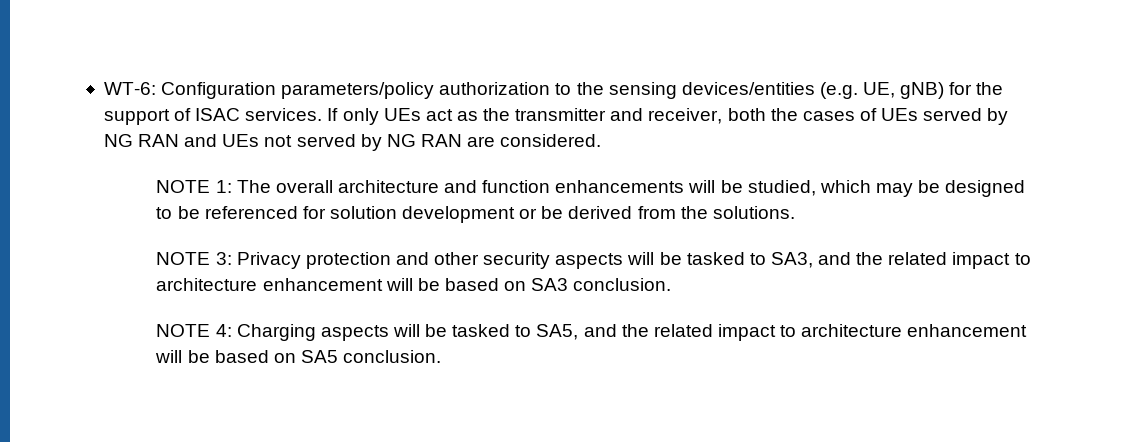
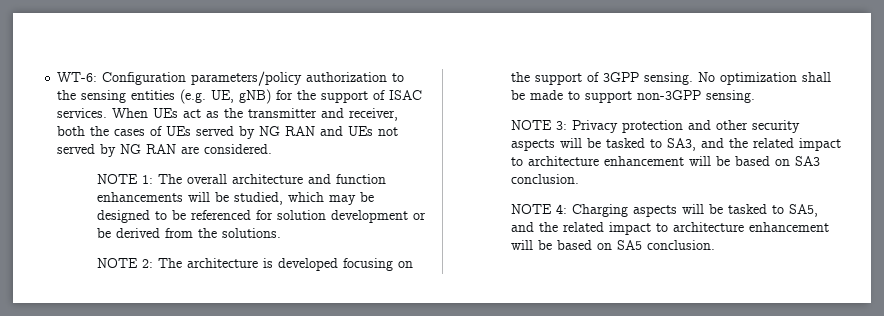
- WT-6: Configuration parameters/policy authorization to the sensing devices/entities (e.g. UE, gNB) for the support of ISAC services.
+ WT-6: Configuration parameters/policy authorization to the sensing entities (e.g. UE, gNB) for the support of ISAC services.
- If only UEs act as the transmitter and receiver, both the cases of UEs served by NG RAN and UEs not served by NG RAN are considered.
+ When UEs act as the transmitter and receiver, both the cases of UEs served by NG RAN and UEs not served by NG RAN are considered.
+ NOTE 2: The architecture is developed focusing on the support of 3GPP sensing. No optimization shall be made to support non-3GPP sensing.

